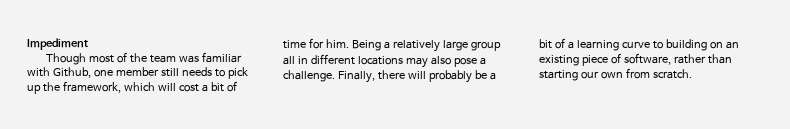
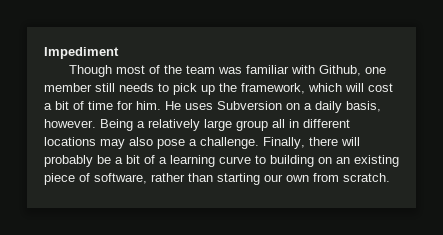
+ He uses Subversion on a daily basis, however.

